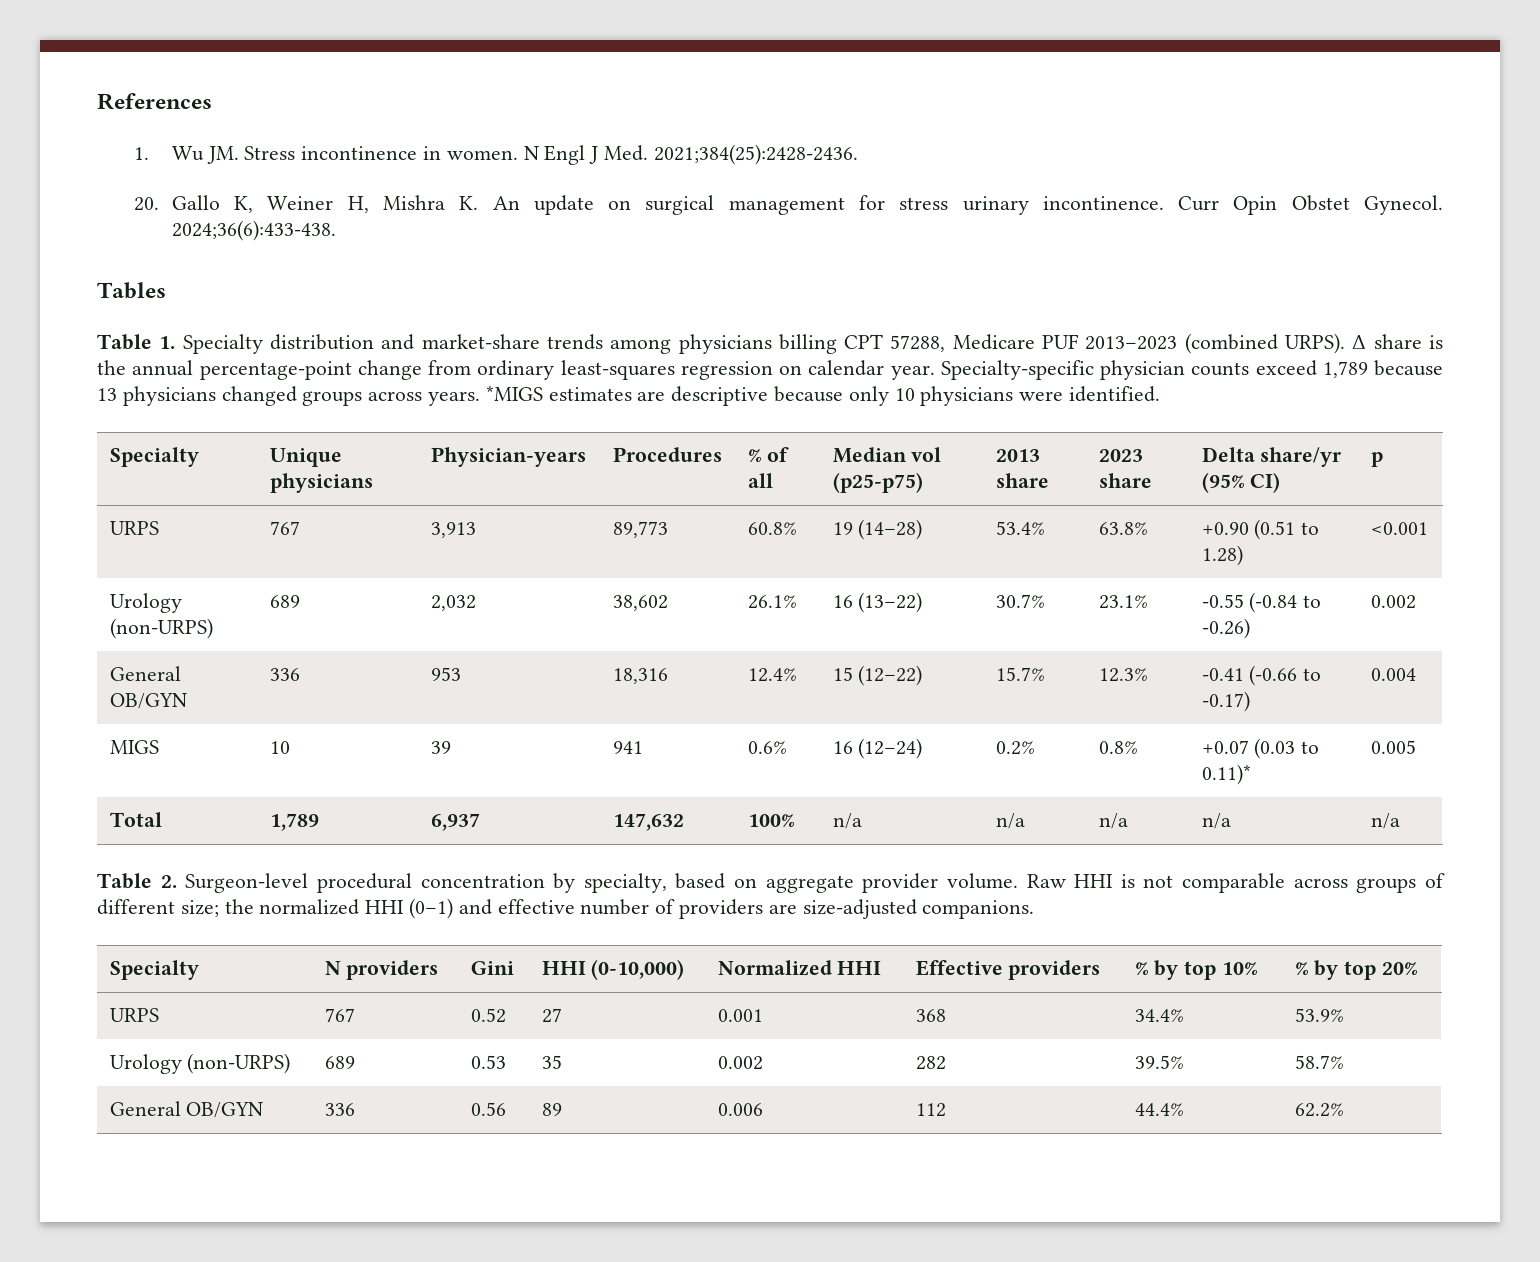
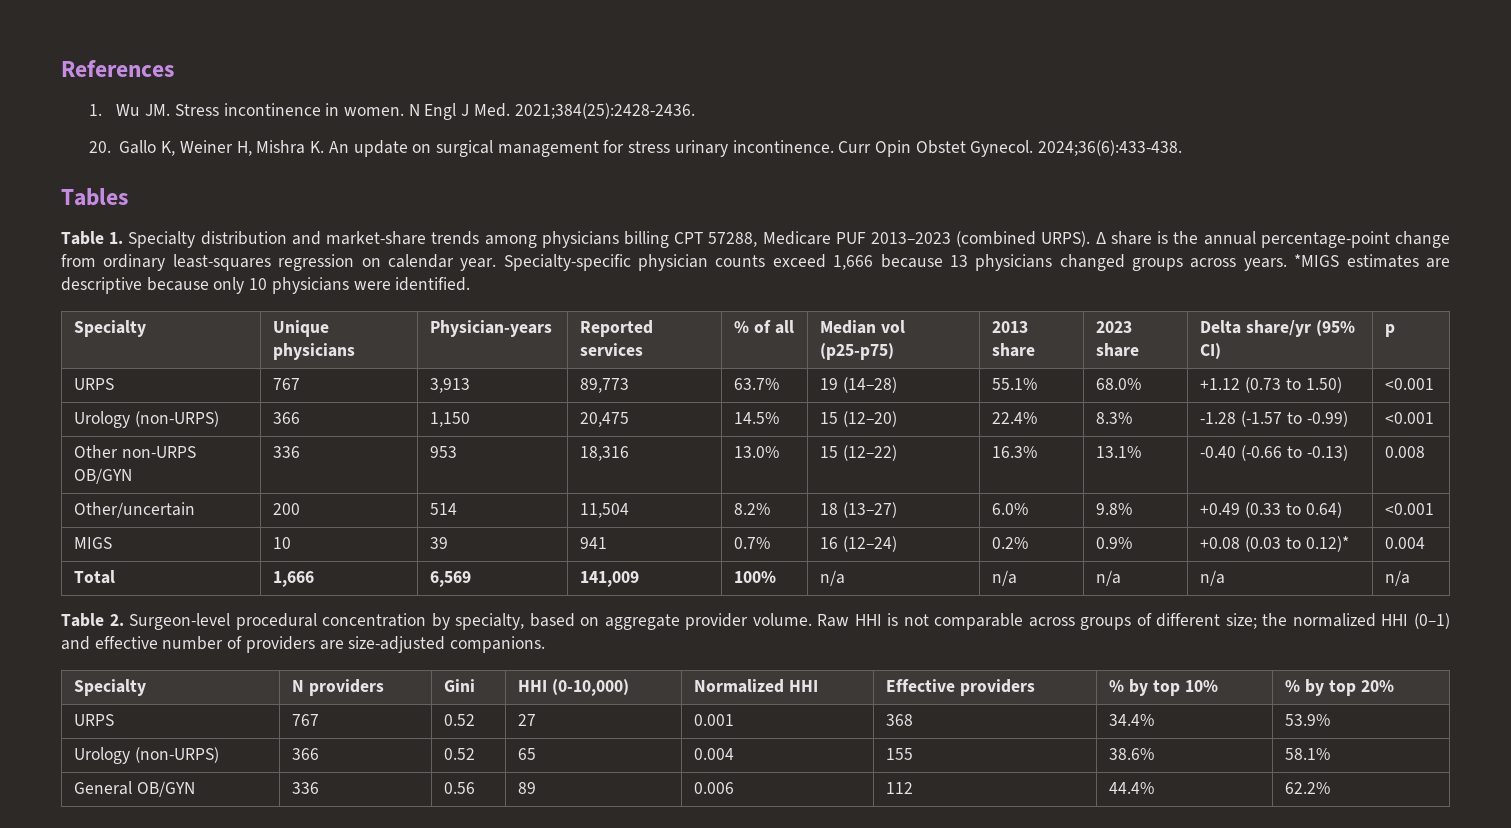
- Specialty-specific physician counts exceed 1,789 because 13 physicians changed groups across years.
+ Specialty-specific physician counts exceed 1,666 because 13 physicians changed groups across years.
- Specialty | Unique physicians | Physician-years | Procedures | % of all | Median vol (p25-p75) | 2013 share | 2023 share | Delta share/yr (95% CI) | p
+ Specialty | Unique physicians | Physician-years | Reported services | % of all | Median vol (p25-p75) | 2013 share | 2023 share | Delta share/yr (95% CI) | p
- URPS | 767 | 3,913 | 89,773 | 60.8% | 19 (14–28) | 53.4% | 63.8% | +0.90 (0.51 to 1.28) | <0.001
- Urology (non-URPS) | 689 | 2,032 | 38,602 | 26.1% | 16 (13–22) | 30.7% | 23.1% | -0.55 (-0.84 to -0.26) | 0.002
- General OB/GYN | 336 | 953 | 18,316 | 12.4% | 15 (12–22) | 15.7% | 12.3% | -0.41 (-0.66 to -0.17) | 0.004
+ URPS | 767 | 3,913 | 89,773 | 63.7% | 19 (14–28) | 55.1% | 68.0% | +1.12 (0.73 to 1.50) | <0.001
+ Urology (non-URPS) | 366 | 1,150 | 20,475 | 14.5% | 15 (12–20) | 22.4% | 8.3% | -1.28 (-1.57 to -0.99) | <0.001
+ Other non-URPS OB/GYN | 336 | 953 | 18,316 | 13.0% | 15 (12–22) | 16.3% | 13.1% | -0.40 (-0.66 to -0.13) | 0.008
+ Other/uncertain | 200 | 514 | 11,504 | 8.2% | 18 (13–27) | 6.0% | 9.8% | +0.49 (0.33 to 0.64) | <0.001
- MIGS | 10 | 39 | 941 | 0.6% | 16 (12–24) | 0.2% | 0.8% | +0.07 (0.03 to 0.11)* | 0.005
- Total | 1,789 | 6,937 | 147,632 | 100% | n/a | n/a | n/a | n/a | n/a
+ MIGS | 10 | 39 | 941 | 0.7% | 16 (12–24) | 0.2% | 0.9% | +0.08 (0.03 to 0.12)* | 0.004
+ Total | 1,666 | 6,569 | 141,009 | 100% | n/a | n/a | n/a | n/a | n/a
- Urology (non-URPS) | 689 | 0.53 | 35 | 0.002 | 282 | 39.5% | 58.7%
+ Urology (non-URPS) | 366 | 0.52 | 65 | 0.004 | 155 | 38.6% | 58.1%

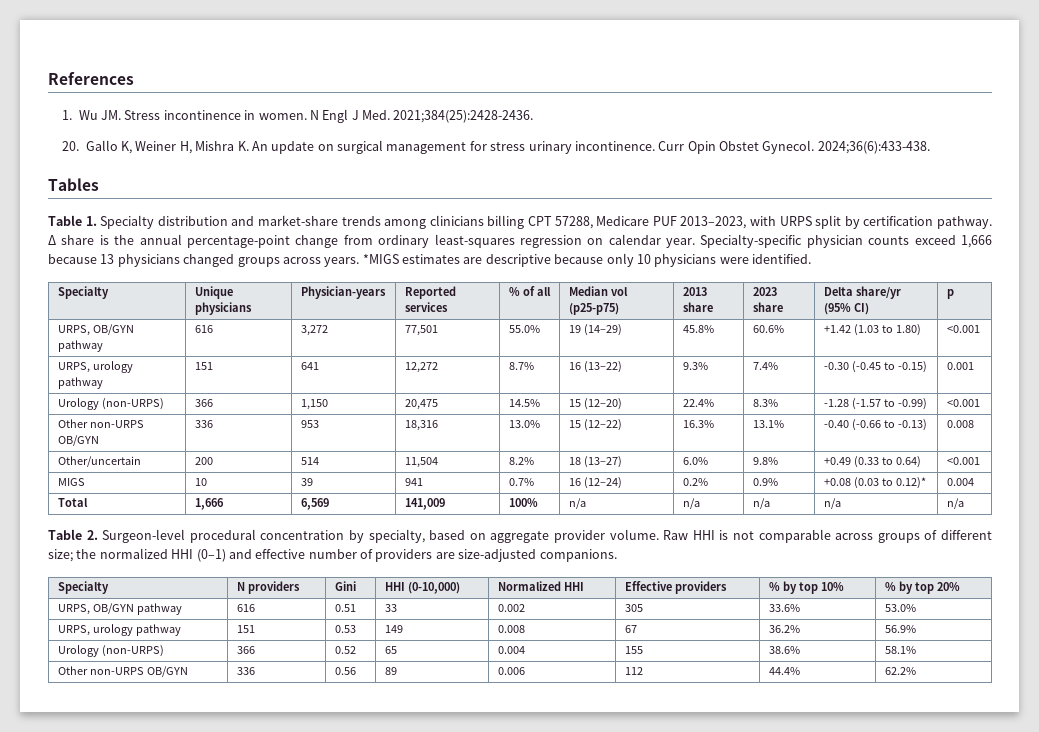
- Table 1. Specialty distribution and market-share trends among physicians billing CPT 57288, Medicare PUF 2013–2023 (combined URPS).
+ Table 1. Specialty distribution and market-share trends among clinicians billing CPT 57288, Medicare PUF 2013–2023, with URPS split by certification pathway.
- URPS | 767 | 3,913 | 89,773 | 63.7% | 19 (14–28) | 55.1% | 68.0% | +1.12 (0.73 to 1.50) | <0.001
+ URPS, OB/GYN pathway | 616 | 3,272 | 77,501 | 55.0% | 19 (14–29) | 45.8% | 60.6% | +1.42 (1.03 to 1.80) | <0.001
+ URPS, urology pathway | 151 | 641 | 12,272 | 8.7% | 16 (13–22) | 9.3% | 7.4% | -0.30 (-0.45 to -0.15) | 0.001
- URPS | 767 | 0.52 | 27 | 0.001 | 368 | 34.4% | 53.9%
+ URPS, OB/GYN pathway | 616 | 0.51 | 33 | 0.002 | 305 | 33.6% | 53.0%
+ URPS, urology pathway | 151 | 0.53 | 149 | 0.008 | 67 | 36.2% | 56.9%
- General OB/GYN | 336 | 0.56 | 89 | 0.006 | 112 | 44.4% | 62.2%
+ Other non-URPS OB/GYN | 336 | 0.56 | 89 | 0.006 | 112 | 44.4% | 62.2%

